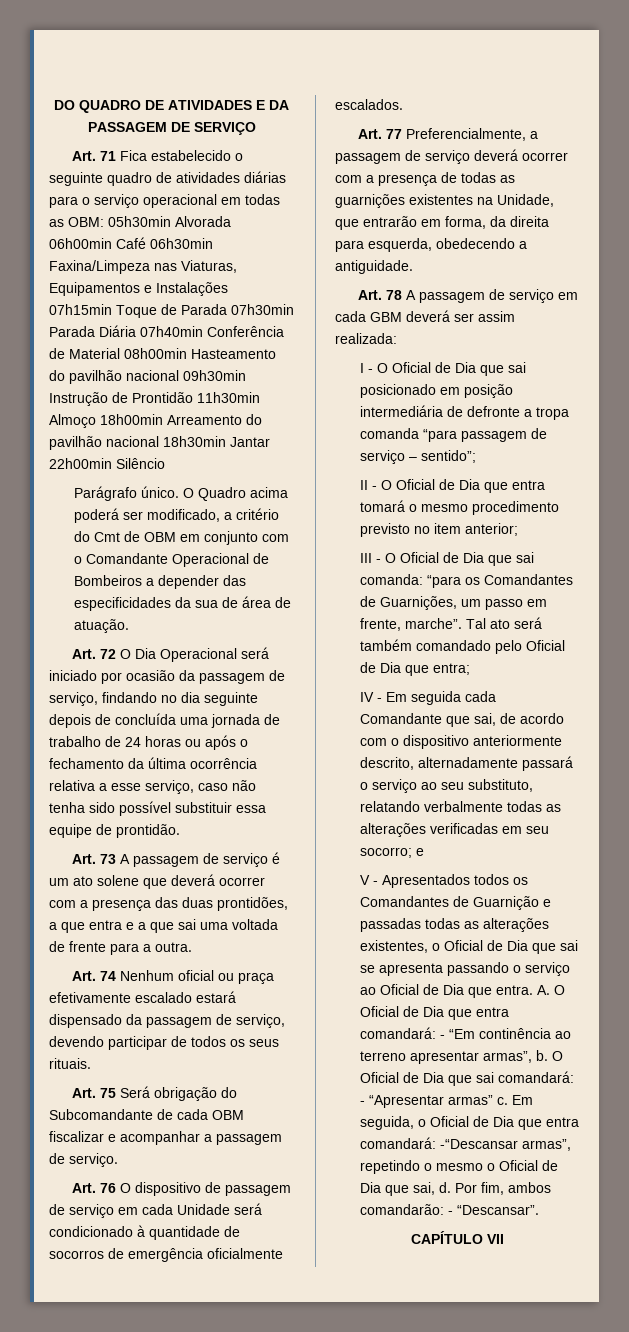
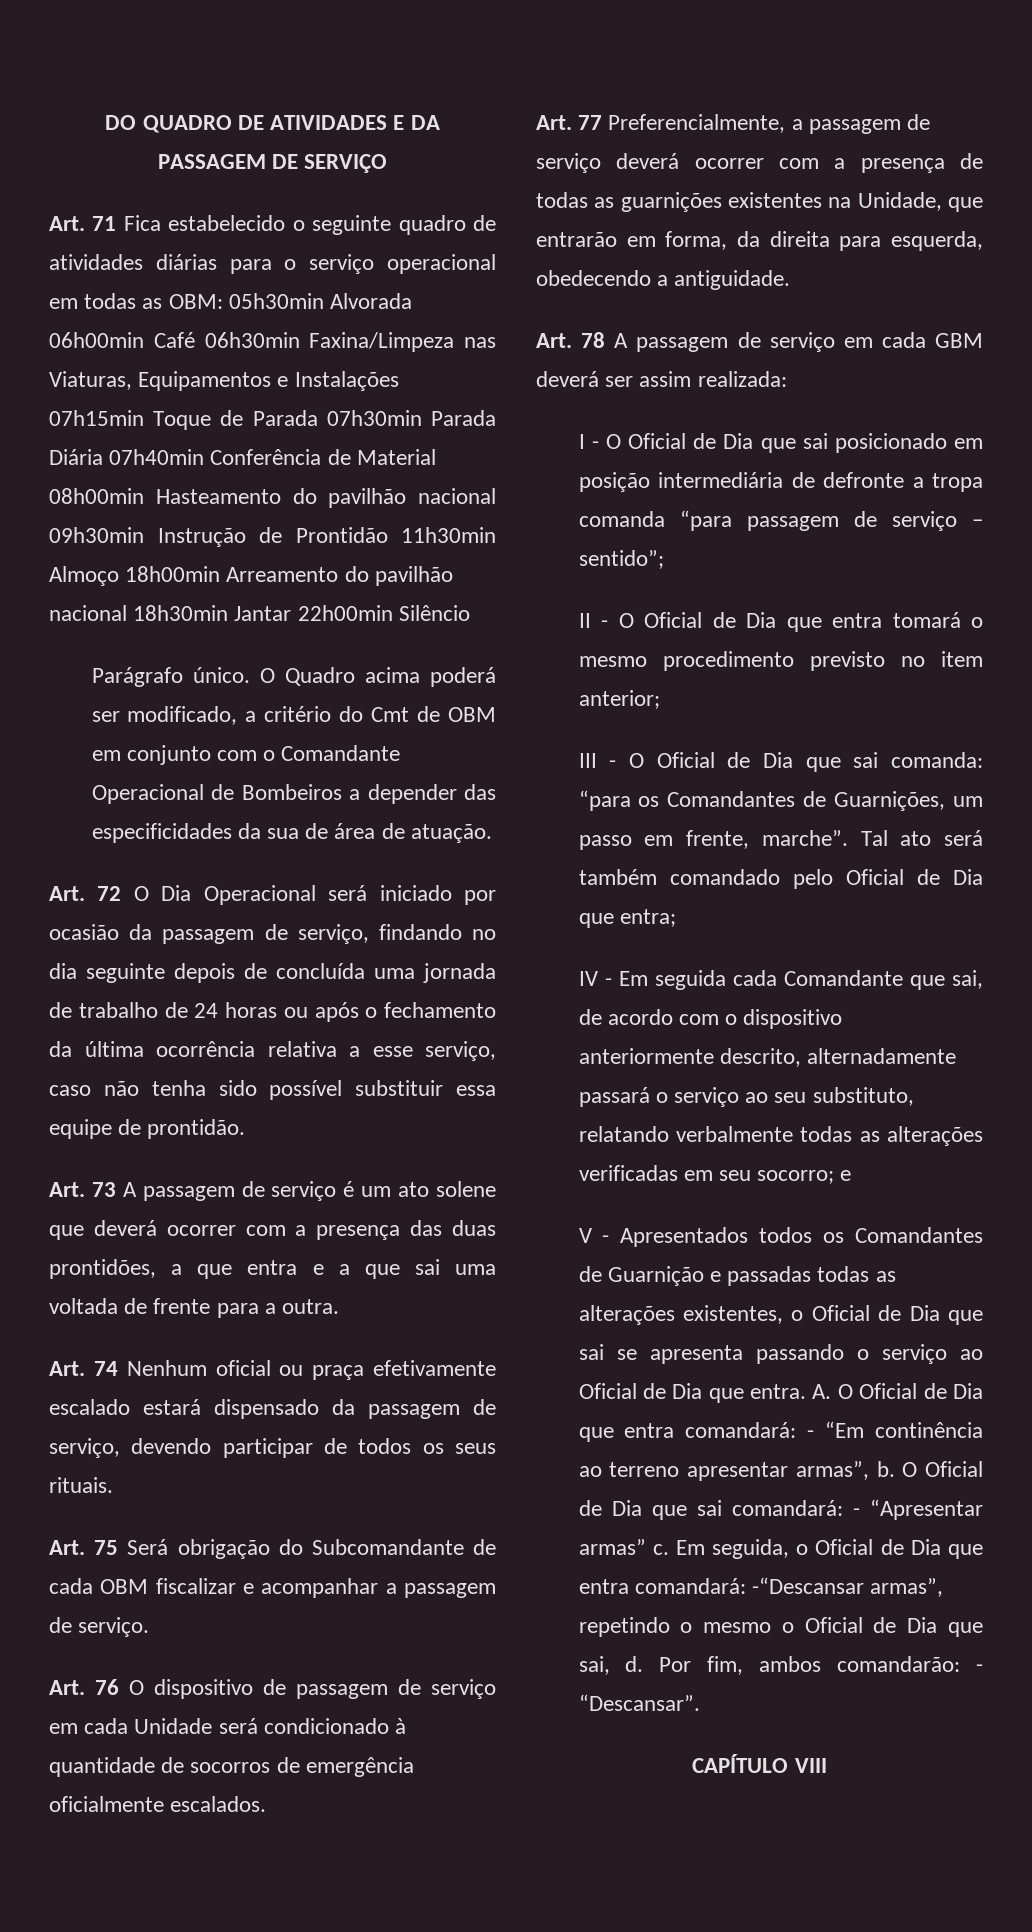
- CAPÍTULO VII
+ CAPÍTULO VIII

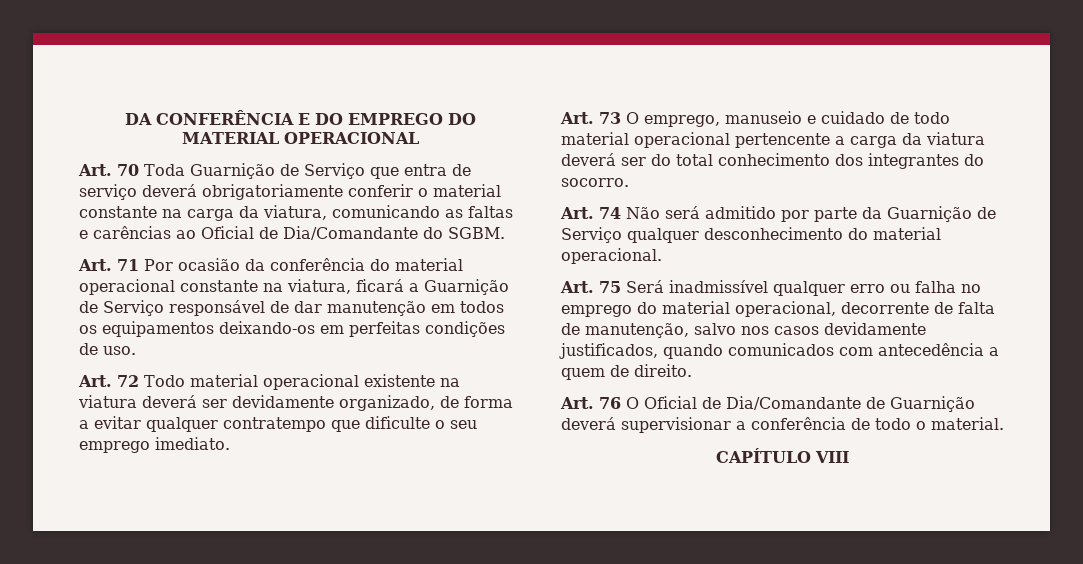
- DO QUADRO DE ATIVIDADES E DA PASSAGEM DE SERVIÇO
- Art. 71 Fica estabelecido o seguinte quadro de atividades diárias para o serviço operacional em todas as OBM: 05h30min Alvorada 06h00min Café 06h30min Faxina/Limpeza nas Viaturas, Equipamentos e Instalações 07h15min Toque de Parada 07h30min Parada Diária 07h40min Conferência de Material 08h00min Hasteamento do pavilhão nacional 09h30min Instrução de Prontidão 11h30min Almoço 18h00min Arreamento do pavilhão nacional 18h30min Jantar 22h00min Silêncio
- Parágrafo único. O Quadro acima poderá ser modificado, a critério do Cmt de OBM em conjunto com o Comandante Operacional de Bombeiros a depender das especificidades da sua de área de atuação.
- Art. 72 O Dia Operacional será iniciado por ocasião da passagem de serviço, findando no dia seguinte depois de concluída uma jornada de trabalho de 24 horas ou após o fechamento da última ocorrência relativa a esse serviço, caso não tenha sido possível substituir essa equipe de prontidão.
- Art. 73 A passagem de serviço é um ato solene que deverá ocorrer com a presença das duas prontidões, a que entra e a que sai uma voltada de frente para a outra.
- Art. 74 Nenhum oficial ou praça efetivamente escalado estará dispensado da passagem de serviço, devendo participar de todos os seus rituais.
- Art. 75 Será obrigação do Subcomandante de cada OBM fiscalizar e acompanhar a passagem de serviço.
- Art. 76 O dispositivo de passagem de serviço em cada Unidade será condicionado à quantidade de socorros de emergência oficialmente escalados.
- Art. 77 Preferencialmente, a passagem de serviço deverá ocorrer com a presença de todas as guarnições existentes na Unidade, que entrarão em forma, da direita para esquerda, obedecendo a antiguidade.
- Art. 78 A passagem de serviço em cada GBM deverá ser assim realizada:
- I - O Oficial de Dia que sai posicionado em posição intermediária de defronte a tropa comanda “para passagem de serviço – sentido”;
- II - O Oficial de Dia que entra tomará o mesmo procedimento previsto no item anterior;
- III - O Oficial de Dia que sai comanda: “para os Comandantes de Guarnições, um passo em frente, marche”. Tal ato será também comandado pelo Oficial de Dia que entra;
- IV - Em seguida cada Comandante que sai, de acordo com o dispositivo anteriormente descrito, alternadamente passará o serviço ao seu substituto, relatando verbalmente todas as alterações verificadas em seu socorro; e
- V - Apresentados todos os Comandantes de Guarnição e passadas todas as alterações existentes, o Oficial de Dia que sai se apresenta passando o serviço ao Oficial de Dia que entra. A. O Oficial de Dia que entra comandará: - “Em continência ao terreno apresentar armas”, b. O Oficial de Dia que sai comandará: - “Apresentar armas” c. Em seguida, o Oficial de Dia que entra comandará: -“Descansar armas”, repetindo o mesmo o Oficial de Dia que sai, d. Por fim, ambos comandarão: - “Descansar”.
+ DA CONFERÊNCIA E DO EMPREGO DO MATERIAL OPERACIONAL
+ Art. 70 Toda Guarnição de Serviço que entra de serviço deverá obrigatoriamente conferir o material constante na carga da viatura, comunicando as faltas e carências ao Oficial de Dia/Comandante do SGBM.
+ Art. 71 Por ocasião da conferência do material operacional constante na viatura, ficará a Guarnição de Serviço responsável de dar manutenção em todos os equipamentos deixando-os em perfeitas condições de uso.
+ Art. 72 Todo material operacional existente na viatura deverá ser devidamente organizado, de forma a evitar qualquer contratempo que dificulte o seu emprego imediato.
+ Art. 73 O emprego, manuseio e cuidado de todo material operacional pertencente a carga da viatura deverá ser do total conhecimento dos integrantes do socorro.
+ Art. 74 Não será admitido por parte da Guarnição de Serviço qualquer desconhecimento do material operacional.
+ Art. 75 Será inadmissível qualquer erro ou falha no emprego do material operacional, decorrente de falta de manutenção, salvo nos casos devidamente justificados, quando comunicados com antecedência a quem de direito.
+ Art. 76 O Oficial de Dia/Comandante de Guarnição deverá supervisionar a conferência de todo o material.

